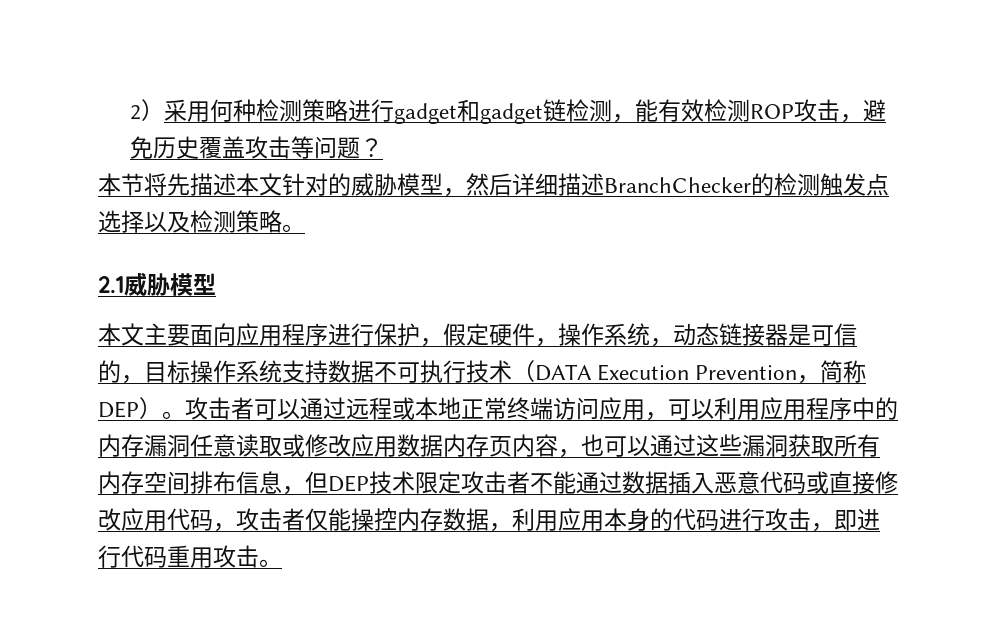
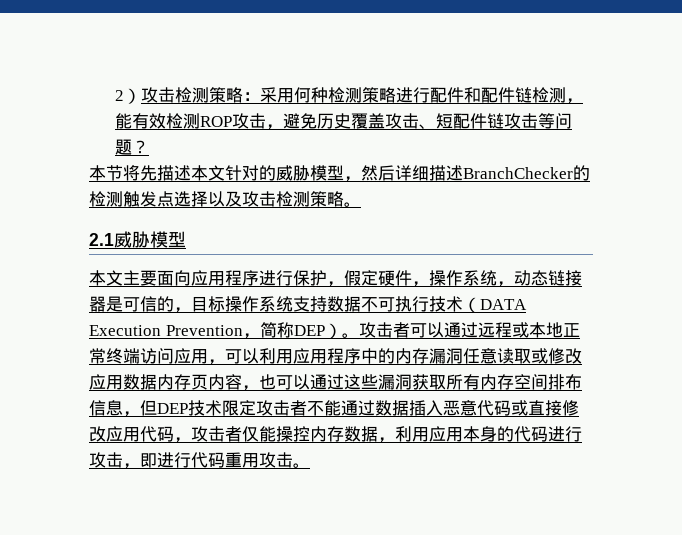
- 2）采用何种检测策略进行gadget和gadget链检测，能有效检测ROP攻击，避免历史覆盖攻击等问题？
+ 2）攻击检测策略：采用何种检测策略进行配件和配件链检测，能有效检测ROP攻击，避免历史覆盖攻击、短配件链攻击等问题？
- 本节将先描述本文针对的威胁模型，然后详细描述BranchChecker的检测触发点选择以及检测策略。
+ 本节将先描述本文针对的威胁模型，然后详细描述BranchChecker的检测触发点选择以及攻击检测策略。

